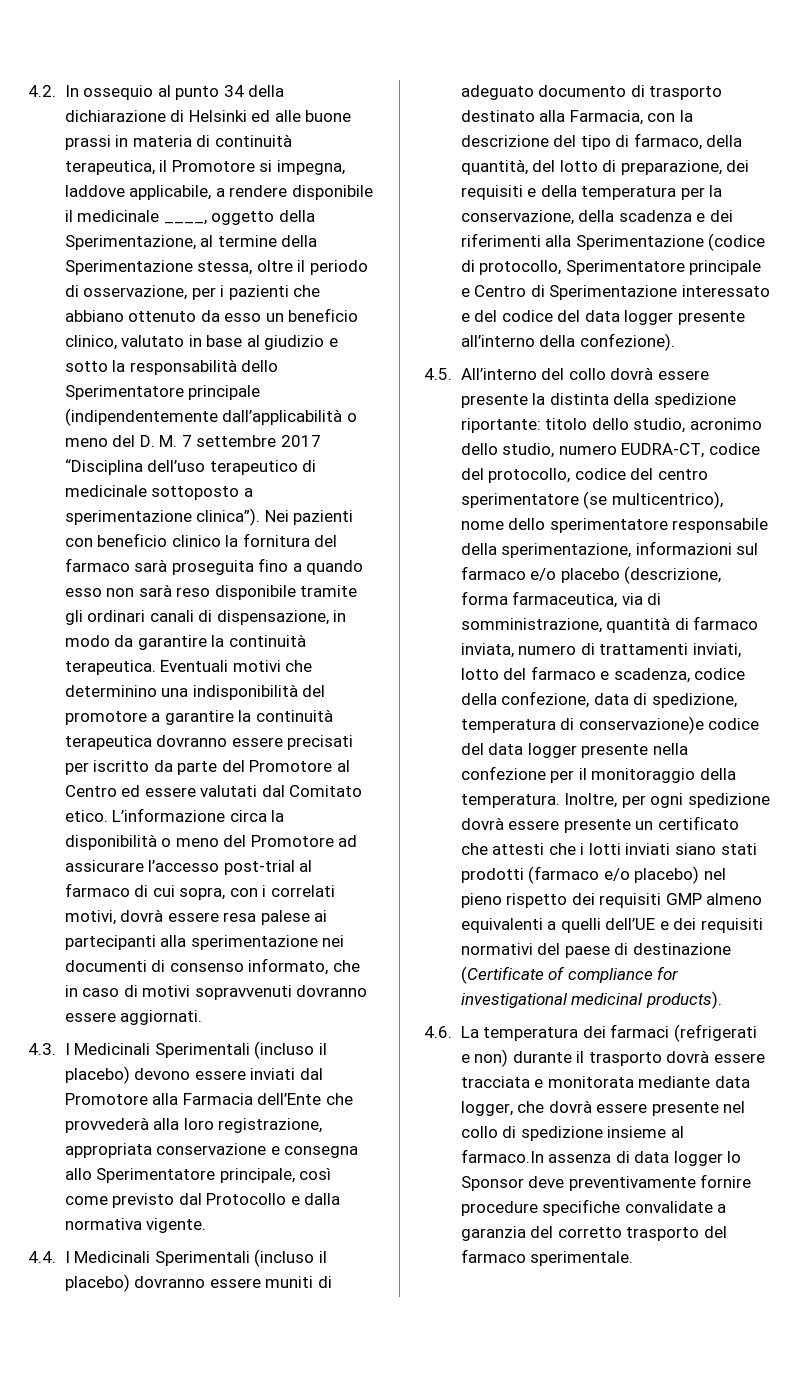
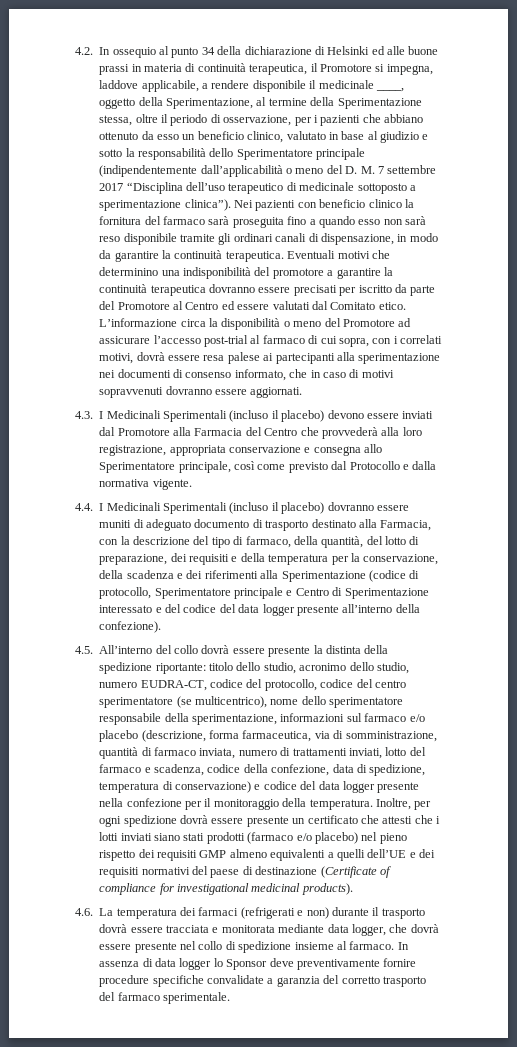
- 4.3. I Medicinali Sperimentali (incluso il placebo) devono essere inviati dal Promotore alla Farmacia dell’Ente che provvederà alla loro registrazione, appropriata conservazione e consegna allo Sperimentatore principale, così come previsto dal Protocollo e dalla normativa vigente.
+ 4.3. I Medicinali Sperimentali (incluso il placebo) devono essere inviati dal Promotore alla Farmacia del Centro che provvederà alla loro registrazione, appropriata conservazione e consegna allo Sperimentatore principale, così come previsto dal Protocollo e dalla normativa vigente.
- titolo dello studio, acronimo dello studio, numero EUDRA-CT, codice del protocollo, codice del centro sperimentatore (se multicentrico), nome dello sperimentatore responsabile della sperimentazione, informazioni sul farmaco e/o placebo (descrizione, forma farmaceutica, via di somministrazione, quantità di farmaco inviata, numero di trattamenti inviati, lotto del farmaco e scadenza, codice della confezione, data di spedizione, temperatura di conservazione)e codice del data logger presente nella confezione per il monitoraggio della temperatura.
+ titolo dello studio, acronimo dello studio, numero EUDRA-CT, codice del protocollo, codice del centro sperimentatore (se multicentrico), nome dello sperimentatore responsabile della sperimentazione, informazioni sul farmaco e/o placebo (descrizione, forma farmaceutica, via di somministrazione, quantità di farmaco inviata, numero di trattamenti inviati, lotto del farmaco e scadenza, codice della confezione, data di spedizione, temperatura di conservazione) e codice del data logger presente nella confezione per il monitoraggio della temperatura.
- 4.6. La temperatura dei farmaci (refrigerati e non) durante il trasporto dovrà essere tracciata e monitorata mediante data logger, che dovrà essere presente nel collo di spedizione insieme al farmaco.In assenza di data logger lo Sponsor deve preventivamente fornire procedure specifiche convalidate a garanzia del corretto trasporto del farmaco sperimentale.
+ 4.6. La temperatura dei farmaci (refrigerati e non) durante il trasporto dovrà essere tracciata e monitorata mediante data logger, che dovrà essere presente nel collo di spedizione insieme al farmaco. In assenza di data logger lo Sponsor deve preventivamente fornire procedure specifiche convalidate a garanzia del corretto trasporto del farmaco sperimentale.

